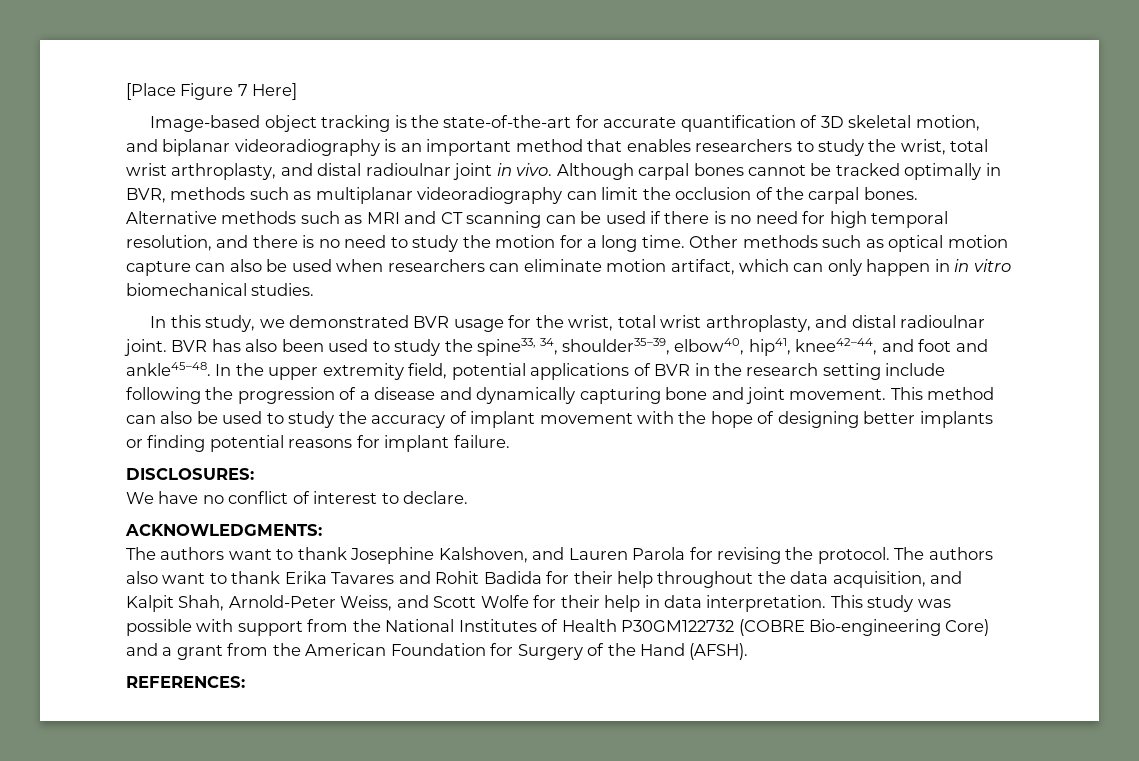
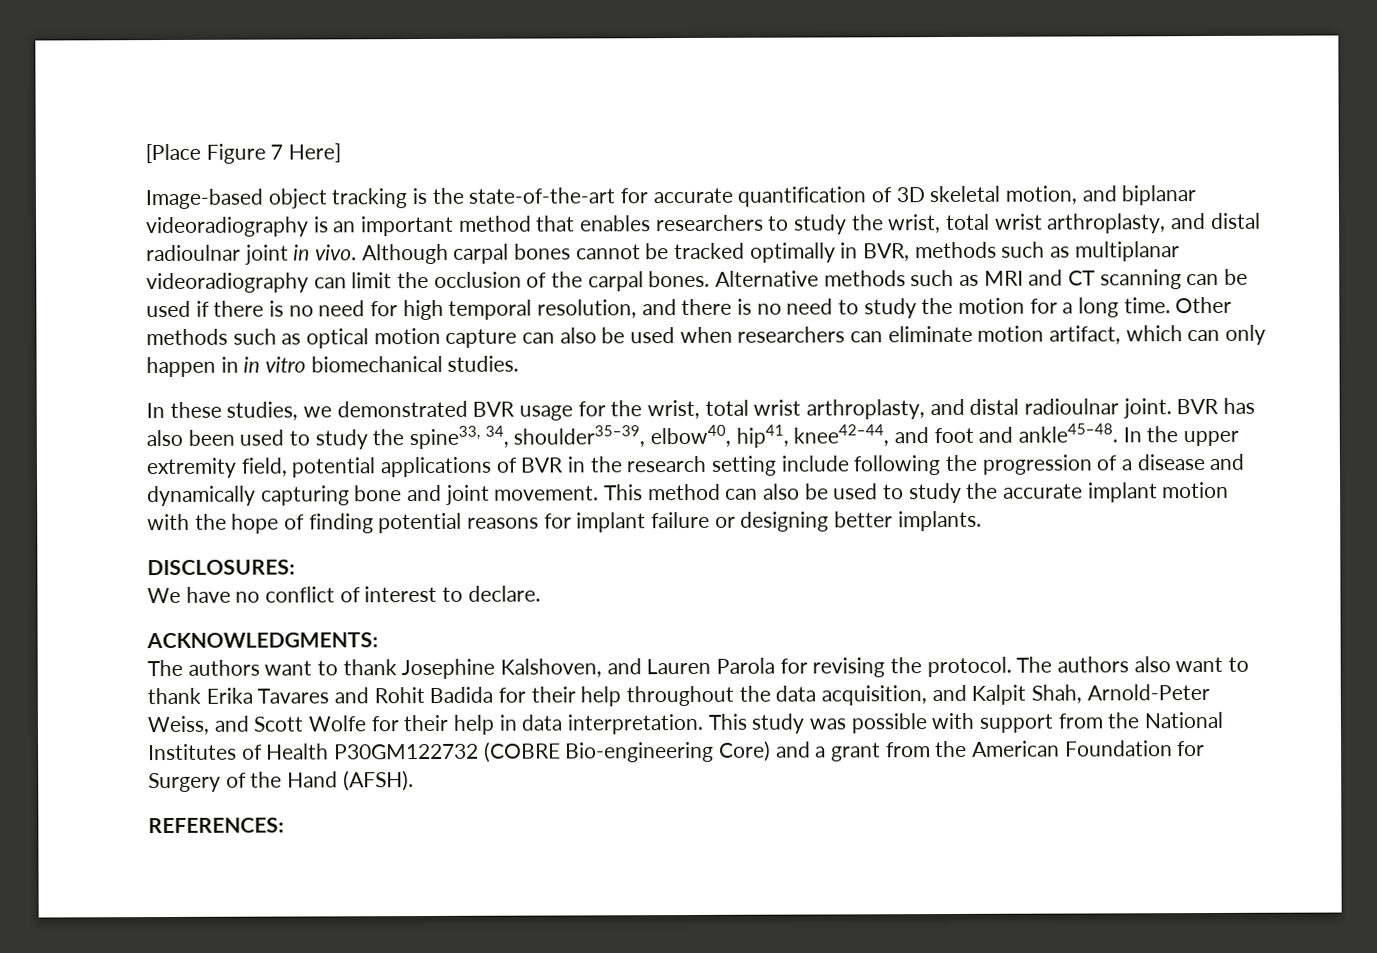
- In this study, we demonstrated BVR usage for the wrist, total wrist arthroplasty, and distal radioulnar joint.
+ In these studies, we demonstrated BVR usage for the wrist, total wrist arthroplasty, and distal radioulnar joint.
- This method can also be used to study the accuracy of implant movement with the hope of designing better implants or finding potential reasons for implant failure.
+ This method can also be used to study the accurate implant motion with the hope of finding potential reasons for implant failure or designing better implants.

